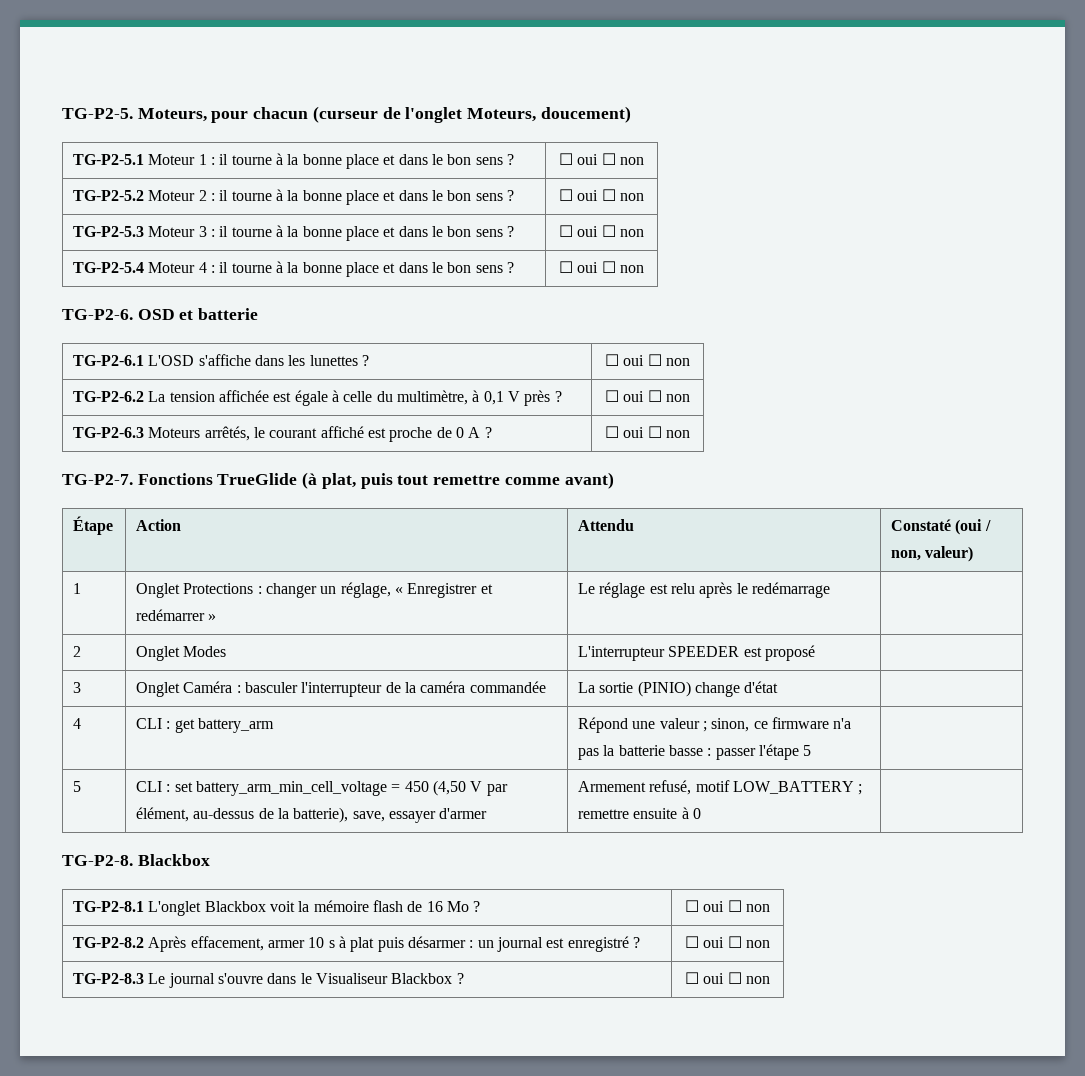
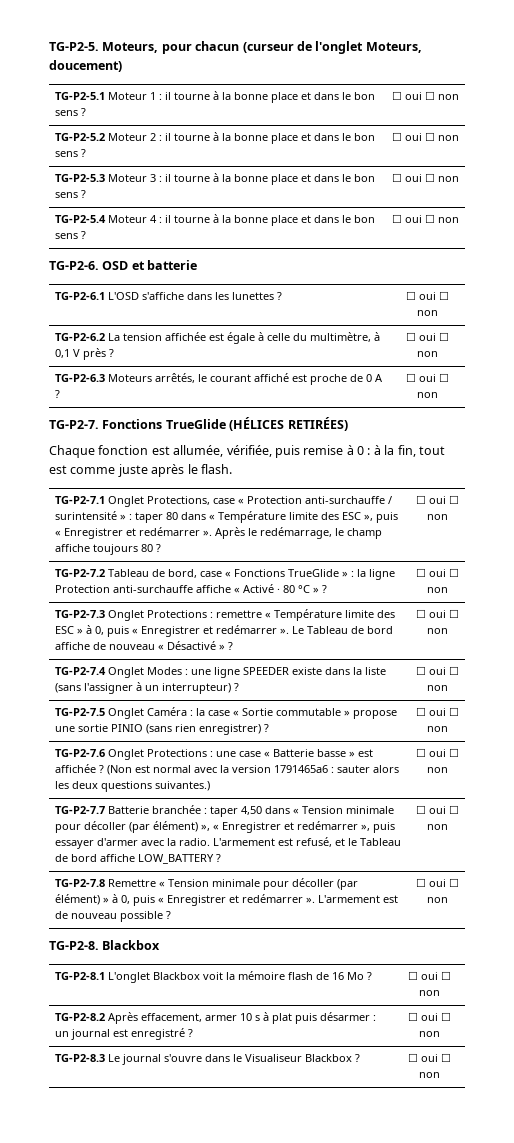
- Fonctions TrueGlide (à plat, puis tout remettre comme avant)
- Étape | Action | Attendu | Constaté (oui / non, valeur)
- 1 | Onglet Protections : changer un réglage, « Enregistrer et redémarrer » | Le réglage est relu après le redémarrage |
- 2 | Onglet Modes | L'interrupteur SPEEDER est proposé |
- 3 | Onglet Caméra : basculer l'interrupteur de la caméra commandée | La sortie (PINIO) change d'état |
- 4 | CLI : get battery_arm | Répond une valeur ; sinon, ce firmware n'a pas la batterie basse : passer l'étape 5 |
- 5 | CLI : set battery_arm_min_cell_voltage = 450 (4,50 V par élément, au-dessus de la batterie), save, essayer d'armer | Armement refusé, motif LOW_BATTERY ; remettre ensuite à 0 |
+ Fonctions TrueGlide (HÉLICES RETIRÉES)
+ Chaque fonction est allumée, vérifiée, puis remise à 0 : à la fin, tout est comme juste après le flash.
+ TG-P2-7.1 Onglet Protections, case « Protection anti-surchauffe / surintensité » : taper 80 dans « Température limite des ESC », puis « Enregistrer et redémarrer ». Après le redémarrage, le champ affiche toujours 80 ? | ☐ oui ☐ non
+ TG-P2-7.2 Tableau de bord, case « Fonctions TrueGlide » : la ligne Protection anti-surchauffe affiche « Activé · 80 °C » ? | ☐ oui ☐ non
+ TG-P2-7.3 Onglet Protections : remettre « Température limite des ESC » à 0, puis « Enregistrer et redémarrer ». Le Tableau de bord affiche de nouveau « Désactivé » ? | ☐ oui ☐ non
+ TG-P2-7.4 Onglet Modes : une ligne SPEEDER existe dans la liste (sans l'assigner à un interrupteur) ? | ☐ oui ☐ non
+ TG-P2-7.5 Onglet Caméra : la case « Sortie commutable » propose une sortie PINIO (sans rien enregistrer) ? | ☐ oui ☐ non
+ TG-P2-7.6 Onglet Protections : une case « Batterie basse » est affichée ? (Non est normal avec la version 1791465a6 : sauter alors les deux questions suivantes.) | ☐ oui ☐ non
+ TG-P2-7.7 Batterie branchée : taper 4,50 dans « Tension minimale pour décoller (par élément) », « Enregistrer et redémarrer », puis essayer d'armer avec la radio. L'armement est refusé, et le Tableau de bord affiche LOW_BATTERY ? | ☐ oui ☐ non
+ TG-P2-7.8 Remettre « Tension minimale pour décoller (par élément) » à 0, puis « Enregistrer et redémarrer ». L'armement est de nouveau possible ? | ☐ oui ☐ non

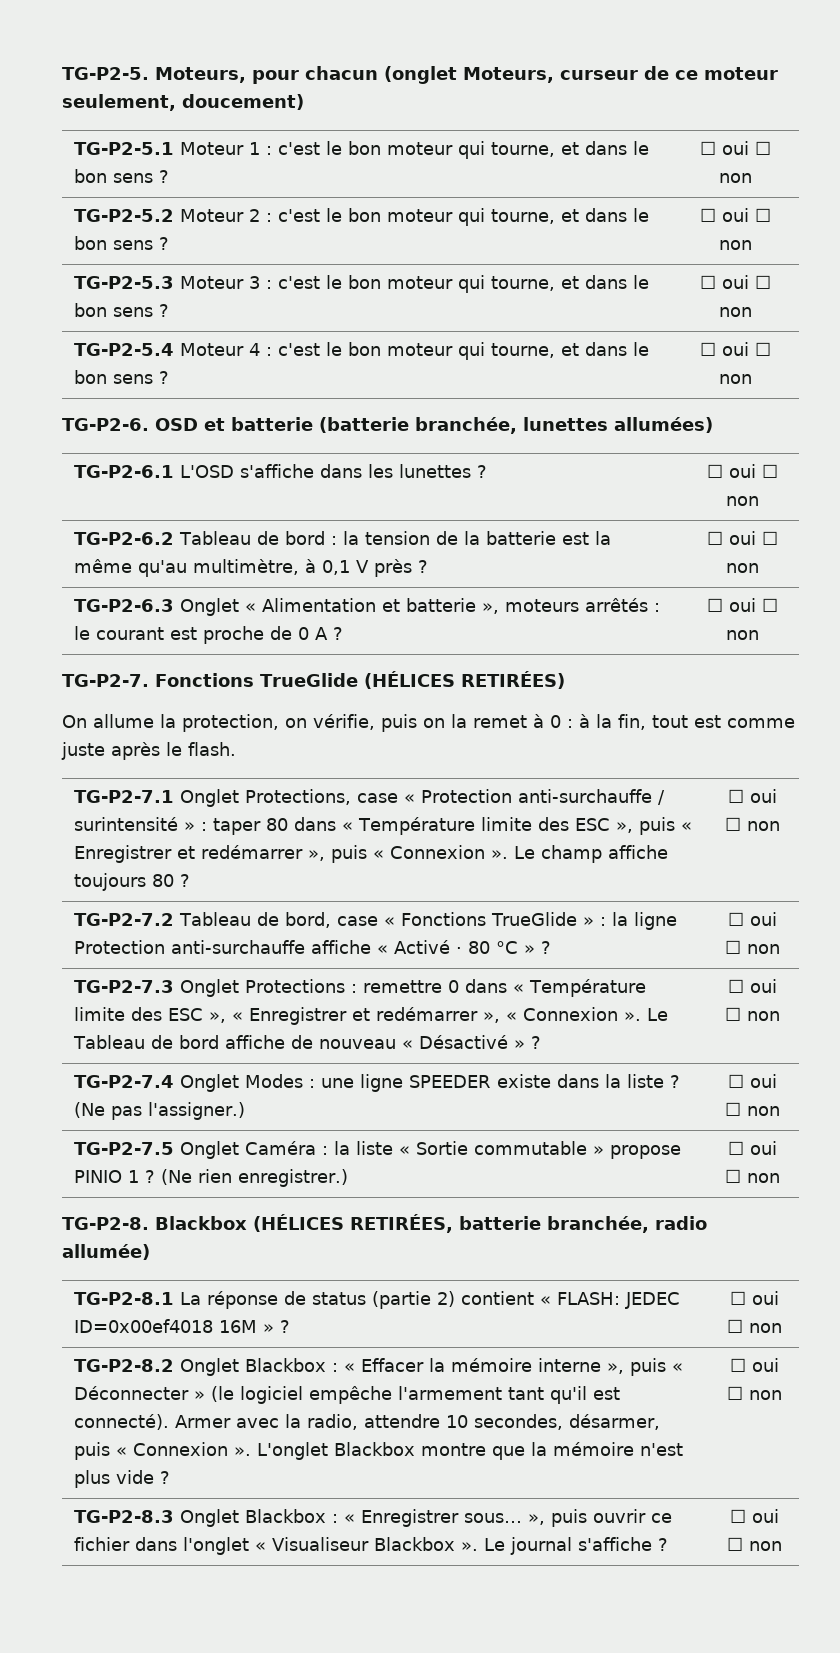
- Moteurs, pour chacun (curseur de l'onglet Moteurs, doucement)
+ Moteurs, pour chacun (onglet Moteurs, curseur de ce moteur seulement, doucement)
- TG-P2-5.1 Moteur 1 : il tourne à la bonne place et dans le bon sens ? | ☐ oui ☐ non
+ TG-P2-5.1 Moteur 1 : c'est le bon moteur qui tourne, et dans le bon sens ? | ☐ oui ☐ non
- TG-P2-5.2 Moteur 2 : il tourne à la bonne place et dans le bon sens ? | ☐ oui ☐ non
+ TG-P2-5.2 Moteur 2 : c'est le bon moteur qui tourne, et dans le bon sens ? | ☐ oui ☐ non
- TG-P2-5.3 Moteur 3 : il tourne à la bonne place et dans le bon sens ? | ☐ oui ☐ non
+ TG-P2-5.3 Moteur 3 : c'est le bon moteur qui tourne, et dans le bon sens ? | ☐ oui ☐ non
- TG-P2-5.4 Moteur 4 : il tourne à la bonne place et dans le bon sens ? | ☐ oui ☐ non
+ TG-P2-5.4 Moteur 4 : c'est le bon moteur qui tourne, et dans le bon sens ? | ☐ oui ☐ non
- OSD et batterie
+ OSD et batterie (batterie branchée, lunettes allumées)
- TG-P2-6.2 La tension affichée est égale à celle du multimètre, à 0,1 V près ? | ☐ oui ☐ non
+ TG-P2-6.2 Tableau de bord : la tension de la batterie est la même qu'au multimètre, à 0,1 V près ? | ☐ oui ☐ non
- TG-P2-6.3 Moteurs arrêtés, le courant affiché est proche de 0 A ? | ☐ oui ☐ non
+ TG-P2-6.3 Onglet « Alimentation et batterie », moteurs arrêtés : le courant est proche de 0 A ? | ☐ oui ☐ non
- Chaque fonction est allumée, vérifiée, puis remise à 0 : à la fin, tout est comme juste après le flash.
+ On allume la protection, on vérifie, puis on la remet à 0 : à la fin, tout est comme juste après le flash.
- TG-P2-7.1 Onglet Protections, case « Protection anti-surchauffe / surintensité » : taper 80 dans « Température limite des ESC », puis « Enregistrer et redémarrer ». Après le redémarrage, le champ affiche toujours 80 ? | ☐ oui ☐ non
+ TG-P2-7.1 Onglet Protections, case « Protection anti-surchauffe / surintensité » : taper 80 dans « Température limite des ESC », puis « Enregistrer et redémarrer », puis « Connexion ». Le champ affiche toujours 80 ? | ☐ oui ☐ non
- TG-P2-7.3 Onglet Protections : remettre « Température limite des ESC » à 0, puis « Enregistrer et redémarrer ». Le Tableau de bord affiche de nouveau « Désactivé » ? | ☐ oui ☐ non
+ TG-P2-7.3 Onglet Protections : remettre 0 dans « Température limite des ESC », « Enregistrer et redémarrer », « Connexion ». Le Tableau de bord affiche de nouveau « Désactivé » ? | ☐ oui ☐ non
- TG-P2-7.4 Onglet Modes : une ligne SPEEDER existe dans la liste (sans l'assigner à un interrupteur) ? | ☐ oui ☐ non
+ TG-P2-7.4 Onglet Modes : une ligne SPEEDER existe dans la liste ? (Ne pas l'assigner.) | ☐ oui ☐ non
- TG-P2-7.5 Onglet Caméra : la case « Sortie commutable » propose une sortie PINIO (sans rien enregistrer) ? | ☐ oui ☐ non
- TG-P2-7.6 Onglet Protections : une case « Batterie basse » est affichée ? (Non est normal avec la version 1791465a6 : sauter alors les deux questions suivantes.) | ☐ oui ☐ non
- TG-P2-7.7 Batterie branchée : taper 4,50 dans « Tension minimale pour décoller (par élément) », « Enregistrer et redémarrer », puis essayer d'armer avec la radio. L'armement est refusé, et le Tableau de bord affiche LOW_BATTERY ? | ☐ oui ☐ non
- TG-P2-7.8 Remettre « Tension minimale pour décoller (par élément) » à 0, puis « Enregistrer et redémarrer ». L'armement est de nouveau possible ? | ☐ oui ☐ non
+ TG-P2-7.5 Onglet Caméra : la liste « Sortie commutable » propose PINIO 1 ? (Ne rien enregistrer.) | ☐ oui ☐ non
- TG-P2-8. Blackbox
- TG-P2-8.1 L'onglet Blackbox voit la mémoire flash de 16 Mo ? | ☐ oui ☐ non
+ TG-P2-8. Blackbox (HÉLICES RETIRÉES, batterie branchée, radio allumée)
+ TG-P2-8.1 La réponse de status (partie 2) contient « FLASH: JEDEC ID=0x00ef4018 16M » ? | ☐ oui ☐ non
- TG-P2-8.2 Après effacement, armer 10 s à plat puis désarmer : un journal est enregistré ?
+ TG-P2-8.2 Onglet Blackbox : « Effacer la mémoire interne », puis « Déconnecter » (le logiciel empêche l'armement tant qu'il est connecté). Armer avec la radio, attendre 10 secondes, désarmer, puis « Connexion ». L'onglet Blackbox montre que la mémoire n'est plus vide ?
- TG-P2-8.3 Le journal s'ouvre dans le Visualiseur Blackbox ? | ☐ oui ☐ non
+ TG-P2-8.3 Onglet Blackbox : « Enregistrer sous… », puis ouvrir ce fichier dans l'onglet « Visualiseur Blackbox ». Le journal s'affiche ? | ☐ oui ☐ non

